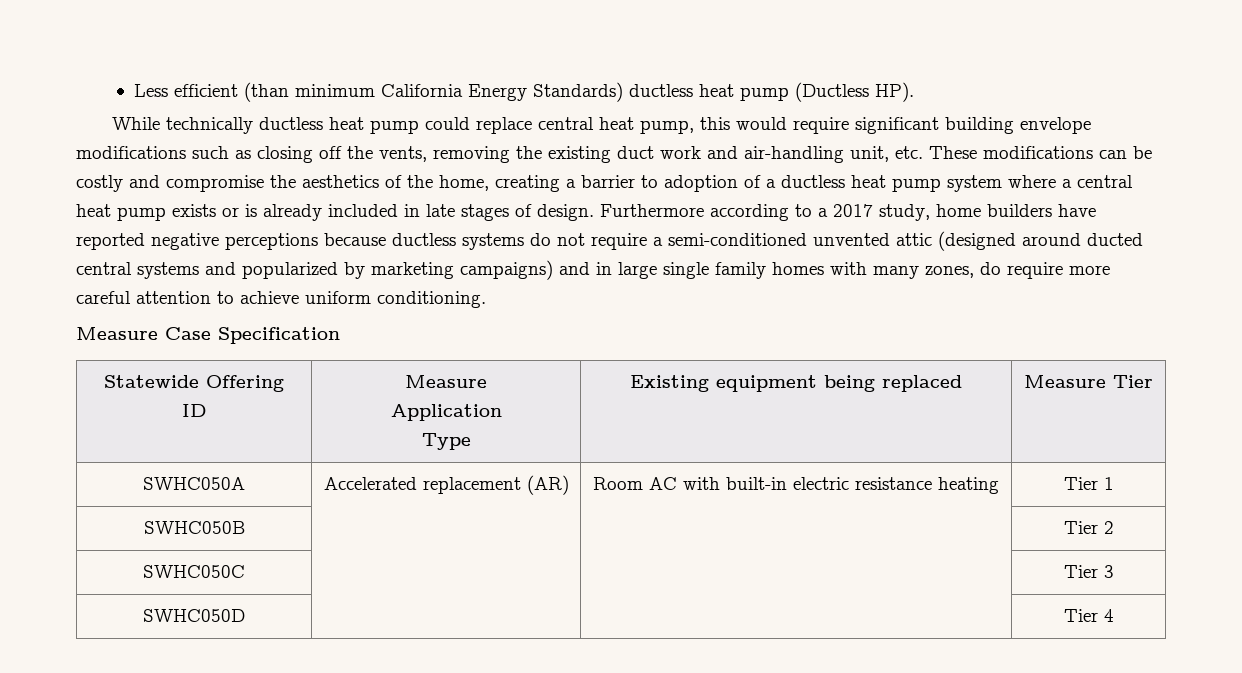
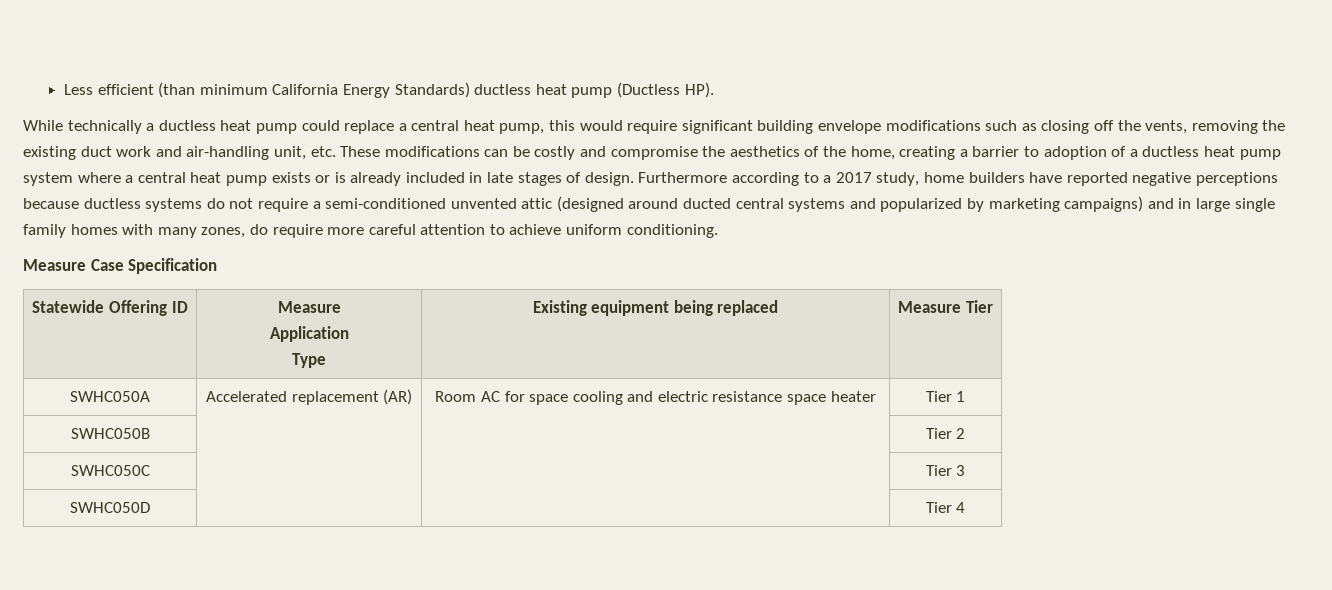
- While technically ductless heat pump could replace central heat pump, this would require significant building envelope modifications such as closing off the vents, removing the existing duct work and air-handling unit, etc. These modifications can be costly and compromise the aesthetics of the home, creating a barrier to adoption of a ductless heat pump system where a central heat pump exists or is already included in late stages of design.
+ While technically a ductless heat pump could replace a central heat pump, this would require significant building envelope modifications such as closing off the vents, removing the existing duct work and air-handling unit, etc. These modifications can be costly and compromise the aesthetics of the home, creating a barrier to adoption of a ductless heat pump system where a central heat pump exists or is already included in late stages of design.
- SWHC050A | Accelerated replacement (AR) | Room AC with built-in electric resistance heating | Tier 1
+ SWHC050A | Accelerated replacement (AR) | Room AC for space cooling and electric resistance space heater | Tier 1

